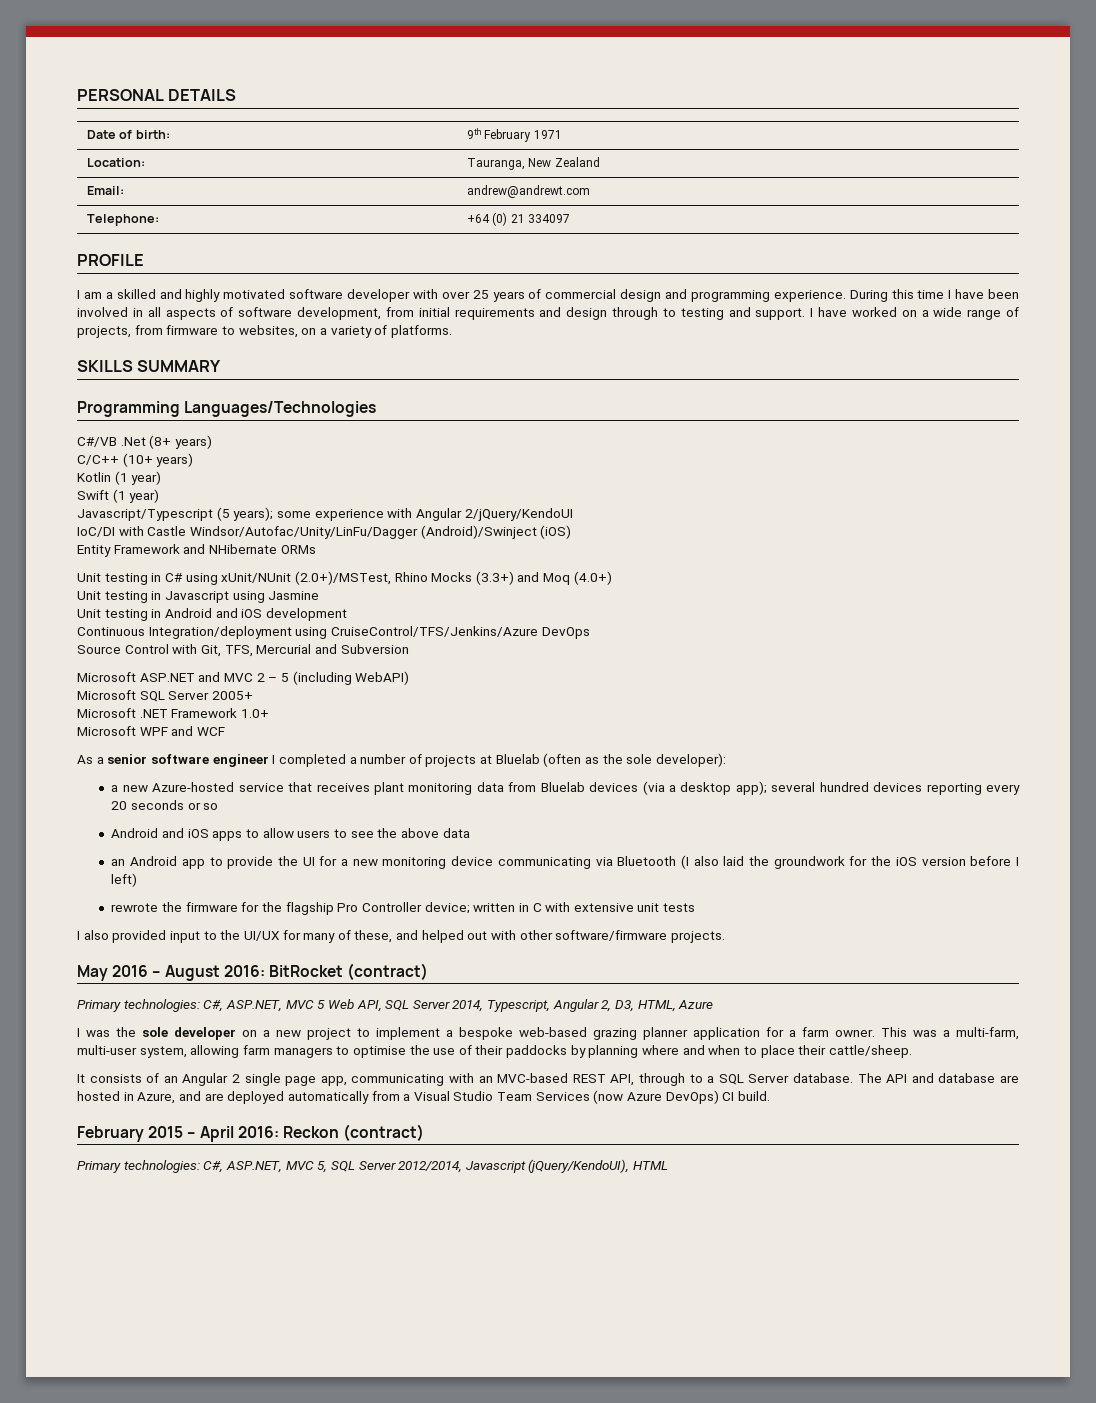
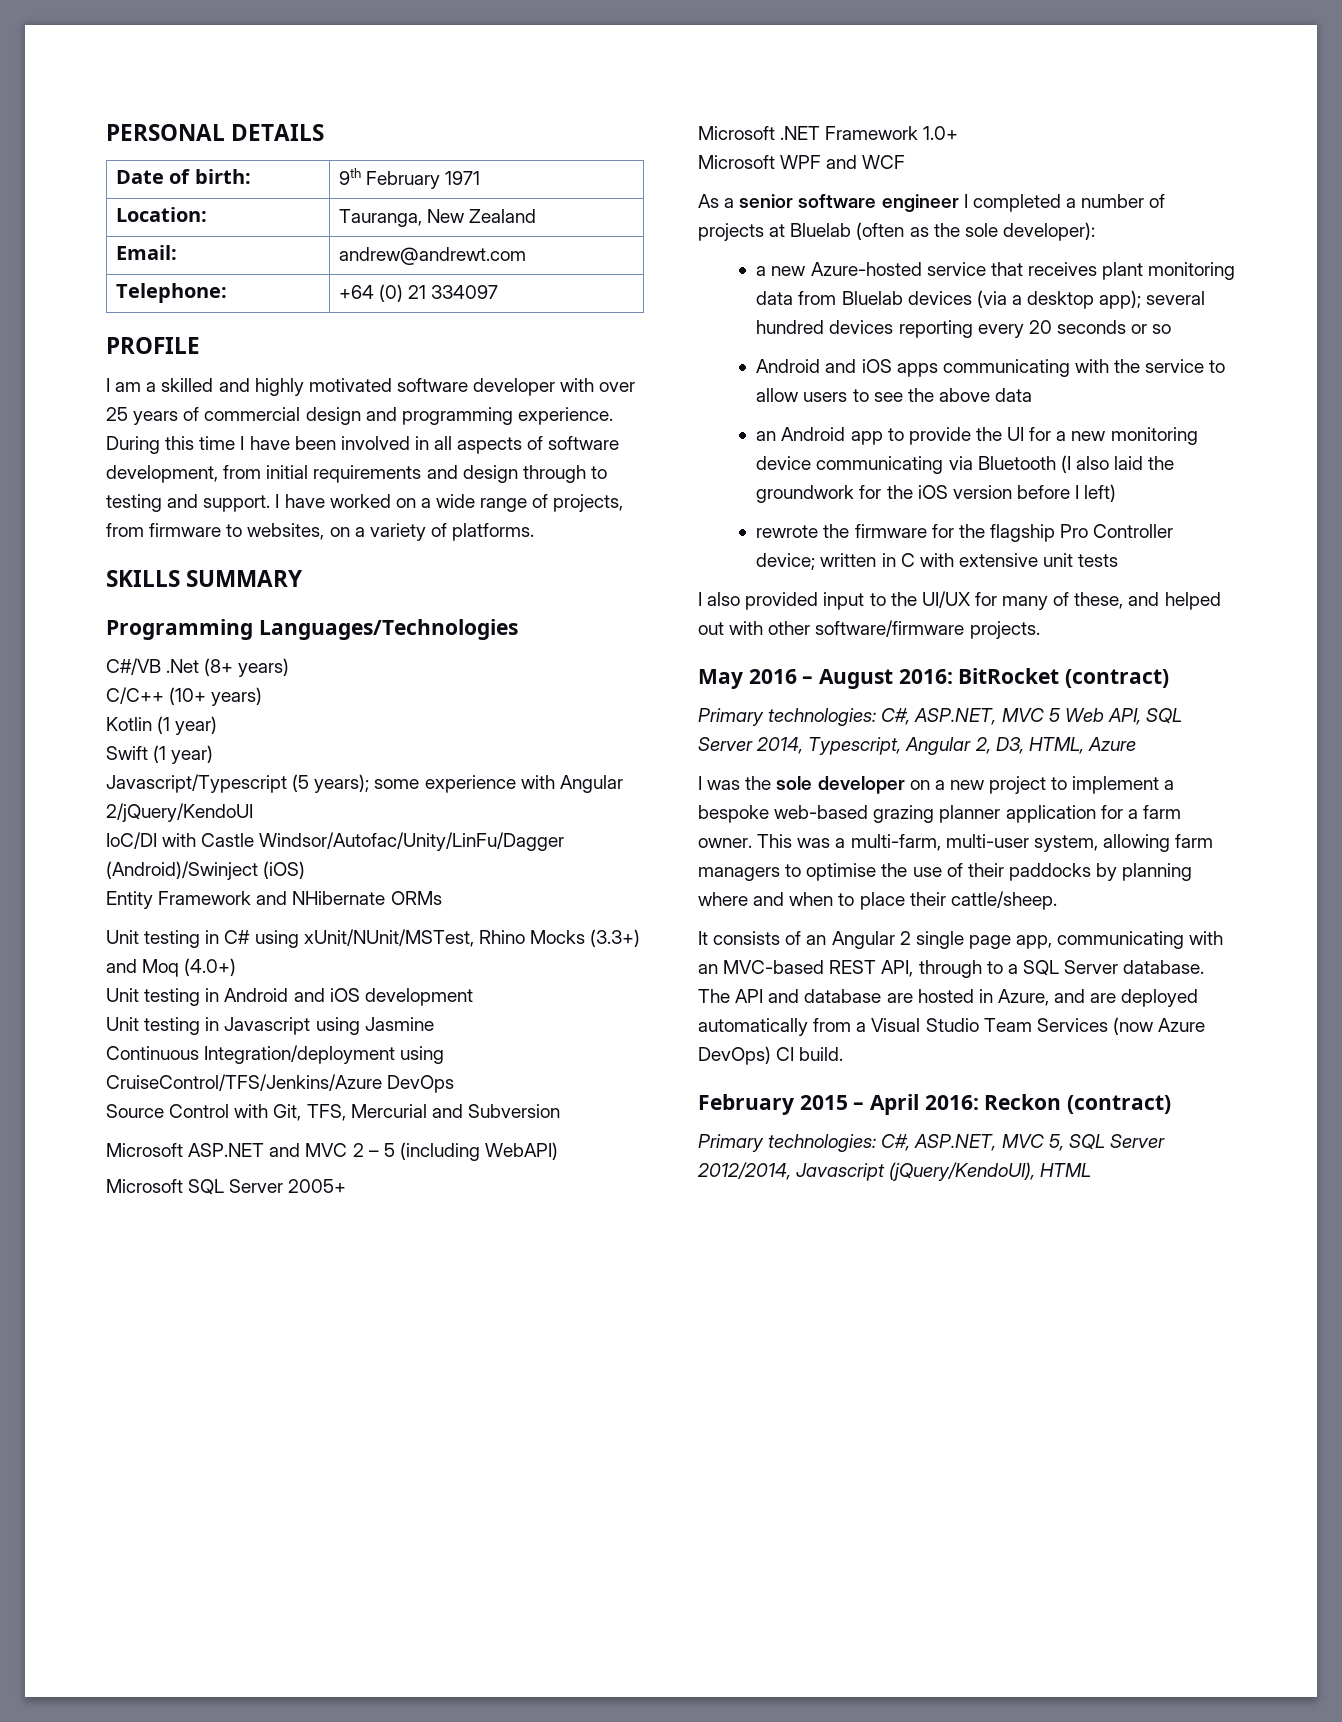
- Unit testing in C# using xUnit/NUnit (2.0+)/MSTest, Rhino Mocks (3.3+) and Moq (4.0+)
+ Unit testing in C# using xUnit/NUnit/MSTest, Rhino Mocks (3.3+) and Moq (4.0+)
+ Unit testing in Android and iOS development
  Unit testing in Javascript using Jasmine
- Unit testing in Android and iOS development
- Android and iOS apps to allow users to see the above data
+ Android and iOS apps communicating with the service to allow users to see the above data

